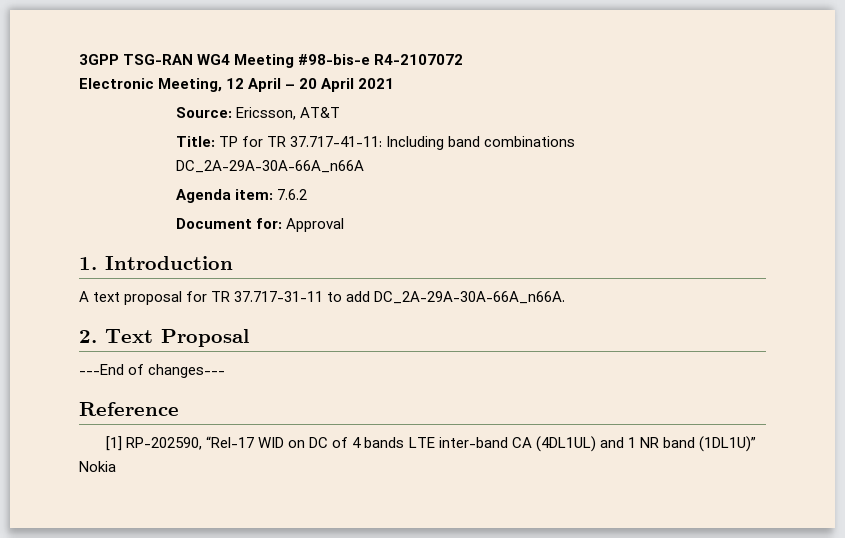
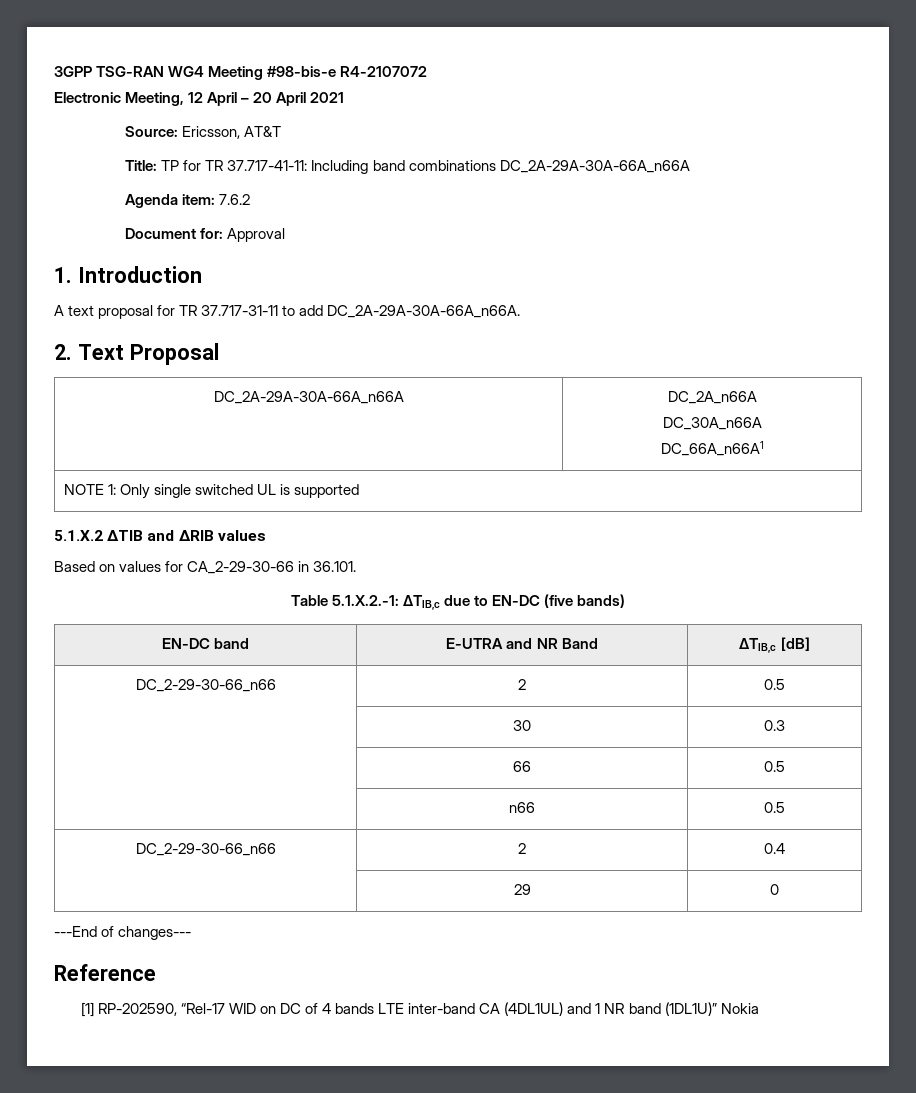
+ DC_2A-29A-30A-66A_n66A | DC_2A_n66A
+ DC_30A_n66A
+ DC_66A_n66A1
+ NOTE 1: Only single switched UL is supported
+ 5.1.X.2 ∆TIB and ∆RIB values
+ Based on values for CA_2-29-30-66 in 36.101.
+ Table 5.1.X.2.-1: ΔTIB,c due to EN-DC (five bands)
+ EN-DC band | E-UTRA and NR Band | ΔTIB,c [dB]
+ DC_2-29-30-66_n66 | 2 | 0.5
+ | 30 | 0.3
+ | 66 | 0.5
+ | n66 | 0.5
+ DC_2-29-30-66_n66 | 2 | 0.4
+ | 29 | 0

